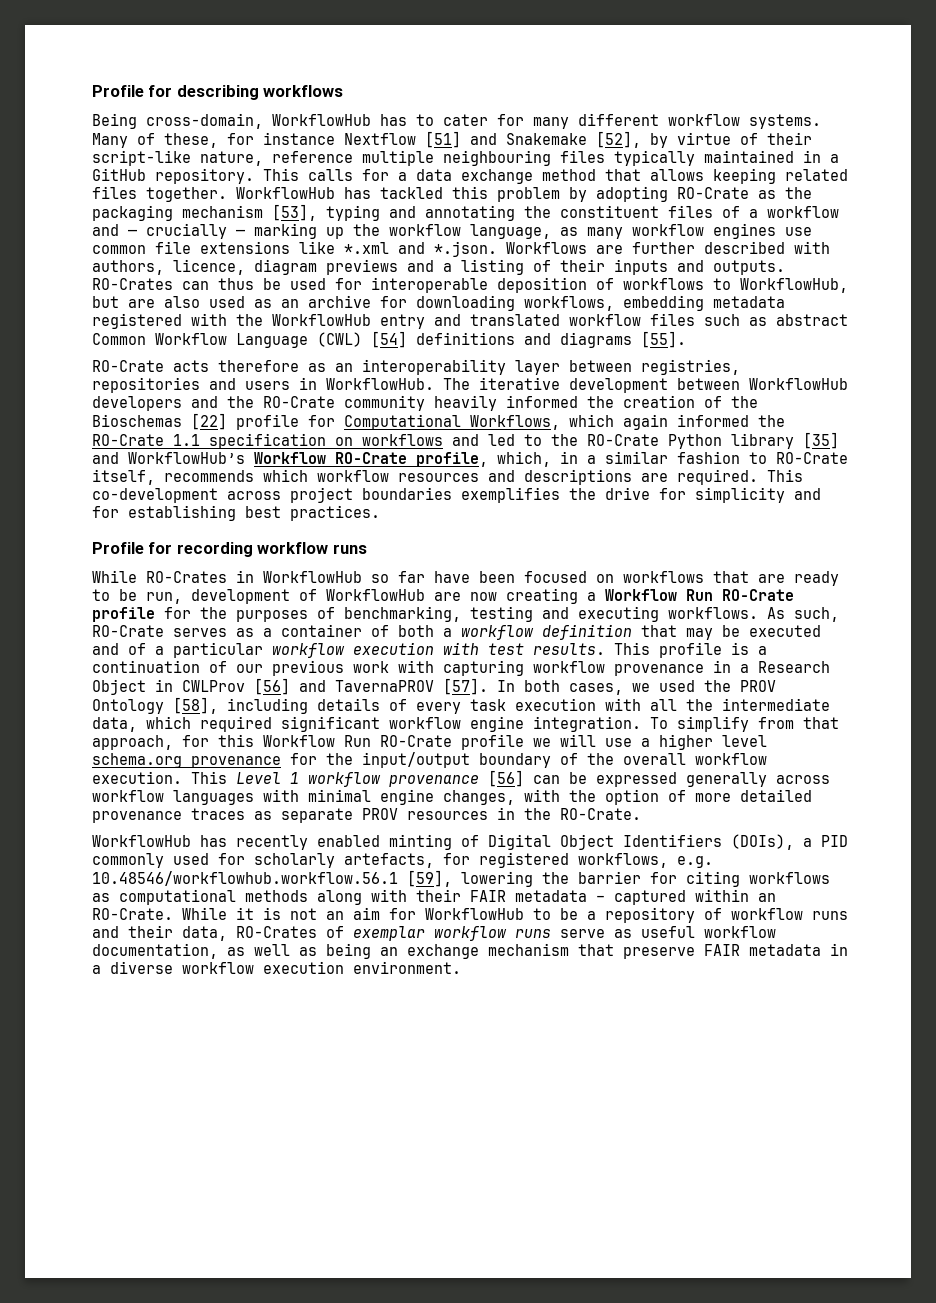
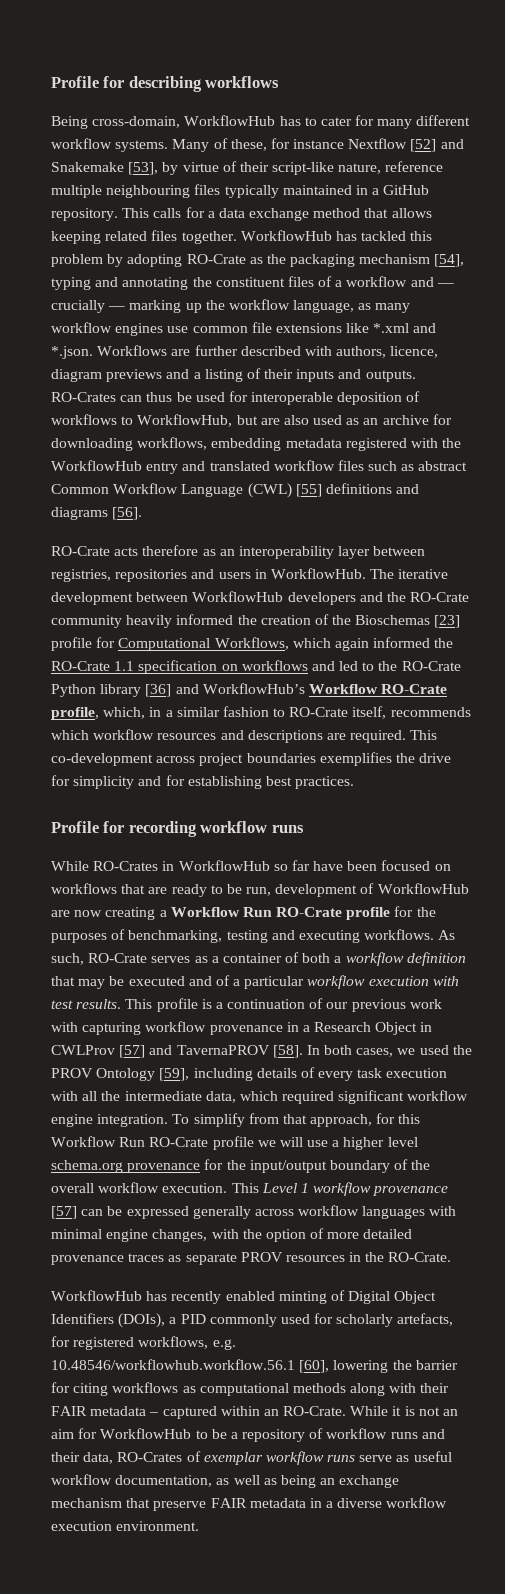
- Many of these, for instance Nextflow [51] and Snakemake [52], by virtue of their script-like nature, reference multiple neighbouring files typically maintained in a GitHub repository.
+ Many of these, for instance Nextflow [52] and Snakemake [53], by virtue of their script-like nature, reference multiple neighbouring files typically maintained in a GitHub repository.
- WorkflowHub has tackled this problem by adopting RO-Crate as the packaging mechanism [53], typing and annotating the constituent files of a workflow and — crucially — marking up the workflow language, as many workflow engines use common file extensions like *.xml and *.json. Workflows are further described with authors, licence, diagram previews and a listing of their inputs and outputs.
+ WorkflowHub has tackled this problem by adopting RO-Crate as the packaging mechanism [54], typing and annotating the constituent files of a workflow and — crucially — marking up the workflow language, as many workflow engines use common file extensions like *.xml and *.json. Workflows are further described with authors, licence, diagram previews and a listing of their inputs and outputs.
- RO-Crates can thus be used for interoperable deposition of workflows to WorkflowHub, but are also used as an archive for downloading workflows, embedding metadata registered with the WorkflowHub entry and translated workflow files such as abstract Common Workflow Language (CWL) [54] definitions and diagrams [55].
+ RO-Crates can thus be used for interoperable deposition of workflows to WorkflowHub, but are also used as an archive for downloading workflows, embedding metadata registered with the WorkflowHub entry and translated workflow files such as abstract Common Workflow Language (CWL) [55] definitions and diagrams [56].
- The iterative development between WorkflowHub developers and the RO-Crate community heavily informed the creation of the Bioschemas [22] profile for Computational Workflows, which again informed the RO-Crate 1.1 specification on workflows and led to the RO-Crate Python library [35] and WorkflowHub’s Workflow RO-Crate profile, which, in a similar fashion to RO-Crate itself, recommends which workflow resources and descriptions are required.
+ The iterative development between WorkflowHub developers and the RO-Crate community heavily informed the creation of the Bioschemas [23] profile for Computational Workflows, which again informed the RO-Crate 1.1 specification on workflows and led to the RO-Crate Python library [36] and WorkflowHub’s Workflow RO-Crate profile, which, in a similar fashion to RO-Crate itself, recommends which workflow resources and descriptions are required.
- This profile is a continuation of our previous work with capturing workflow provenance in a Research Object in CWLProv [56] and TavernaPROV [57].
+ This profile is a continuation of our previous work with capturing workflow provenance in a Research Object in CWLProv [57] and TavernaPROV [58].
- In both cases, we used the PROV Ontology [58], including details of every task execution with all the intermediate data, which required significant workflow engine integration.
+ In both cases, we used the PROV Ontology [59], including details of every task execution with all the intermediate data, which required significant workflow engine integration.
- This Level 1 workflow provenance [56] can be expressed generally across workflow languages with minimal engine changes, with the option of more detailed provenance traces as separate PROV resources in the RO-Crate.
+ This Level 1 workflow provenance [57] can be expressed generally across workflow languages with minimal engine changes, with the option of more detailed provenance traces as separate PROV resources in the RO-Crate.
- WorkflowHub has recently enabled minting of Digital Object Identifiers (DOIs), a PID commonly used for scholarly artefacts, for registered workflows, e.g. 10.48546/workflowhub.workflow.56.1 [59], lowering the barrier for citing workflows as computational methods along with their FAIR metadata – captured within an RO-Crate.
+ WorkflowHub has recently enabled minting of Digital Object Identifiers (DOIs), a PID commonly used for scholarly artefacts, for registered workflows, e.g. 10.48546/workflowhub.workflow.56.1 [60], lowering the barrier for citing workflows as computational methods along with their FAIR metadata – captured within an RO-Crate.

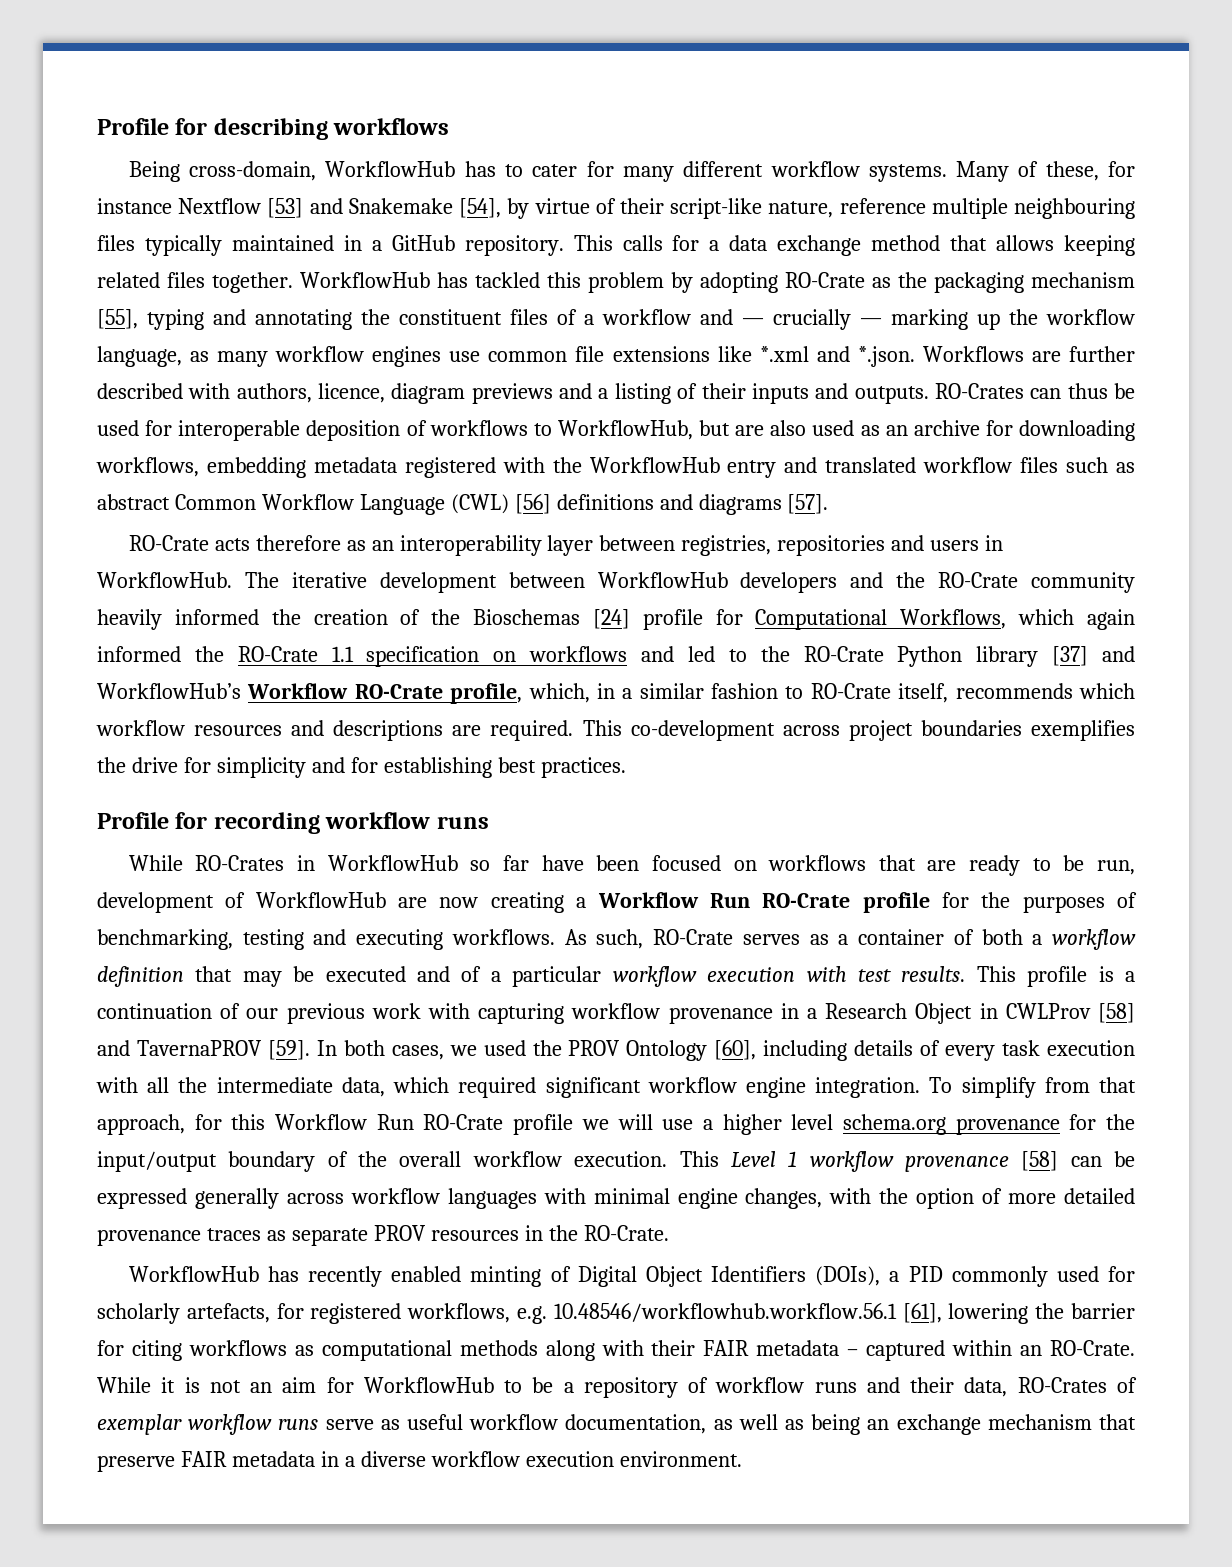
- Many of these, for instance Nextflow [52] and Snakemake [53], by virtue of their script-like nature, reference multiple neighbouring files typically maintained in a GitHub repository.
+ Many of these, for instance Nextflow [53] and Snakemake [54], by virtue of their script-like nature, reference multiple neighbouring files typically maintained in a GitHub repository.
- WorkflowHub has tackled this problem by adopting RO-Crate as the packaging mechanism [54], typing and annotating the constituent files of a workflow and — crucially — marking up the workflow language, as many workflow engines use common file extensions like *.xml and *.json. Workflows are further described with authors, licence, diagram previews and a listing of their inputs and outputs.
+ WorkflowHub has tackled this problem by adopting RO-Crate as the packaging mechanism [55], typing and annotating the constituent files of a workflow and — crucially — marking up the workflow language, as many workflow engines use common file extensions like *.xml and *.json. Workflows are further described with authors, licence, diagram previews and a listing of their inputs and outputs.
- RO-Crates can thus be used for interoperable deposition of workflows to WorkflowHub, but are also used as an archive for downloading workflows, embedding metadata registered with the WorkflowHub entry and translated workflow files such as abstract Common Workflow Language (CWL) [55] definitions and diagrams [56].
+ RO-Crates can thus be used for interoperable deposition of workflows to WorkflowHub, but are also used as an archive for downloading workflows, embedding metadata registered with the WorkflowHub entry and translated workflow files such as abstract Common Workflow Language (CWL) [56] definitions and diagrams [57].
- The iterative development between WorkflowHub developers and the RO-Crate community heavily informed the creation of the Bioschemas [23] profile for Computational Workflows, which again informed the RO-Crate 1.1 specification on workflows and led to the RO-Crate Python library [36] and WorkflowHub’s Workflow RO-Crate profile, which, in a similar fashion to RO-Crate itself, recommends which workflow resources and descriptions are required.
+ The iterative development between WorkflowHub developers and the RO-Crate community heavily informed the creation of the Bioschemas [24] profile for Computational Workflows, which again informed the RO-Crate 1.1 specification on workflows and led to the RO-Crate Python library [37] and WorkflowHub’s Workflow RO-Crate profile, which, in a similar fashion to RO-Crate itself, recommends which workflow resources and descriptions are required.
- This profile is a continuation of our previous work with capturing workflow provenance in a Research Object in CWLProv [57] and TavernaPROV [58].
+ This profile is a continuation of our previous work with capturing workflow provenance in a Research Object in CWLProv [58] and TavernaPROV [59].
- In both cases, we used the PROV Ontology [59], including details of every task execution with all the intermediate data, which required significant workflow engine integration.
+ In both cases, we used the PROV Ontology [60], including details of every task execution with all the intermediate data, which required significant workflow engine integration.
- This Level 1 workflow provenance [57] can be expressed generally across workflow languages with minimal engine changes, with the option of more detailed provenance traces as separate PROV resources in the RO-Crate.
+ This Level 1 workflow provenance [58] can be expressed generally across workflow languages with minimal engine changes, with the option of more detailed provenance traces as separate PROV resources in the RO-Crate.
- WorkflowHub has recently enabled minting of Digital Object Identifiers (DOIs), a PID commonly used for scholarly artefacts, for registered workflows, e.g. 10.48546/workflowhub.workflow.56.1 [60], lowering the barrier for citing workflows as computational methods along with their FAIR metadata – captured within an RO-Crate.
+ WorkflowHub has recently enabled minting of Digital Object Identifiers (DOIs), a PID commonly used for scholarly artefacts, for registered workflows, e.g. 10.48546/workflowhub.workflow.56.1 [61], lowering the barrier for citing workflows as computational methods along with their FAIR metadata – captured within an RO-Crate.

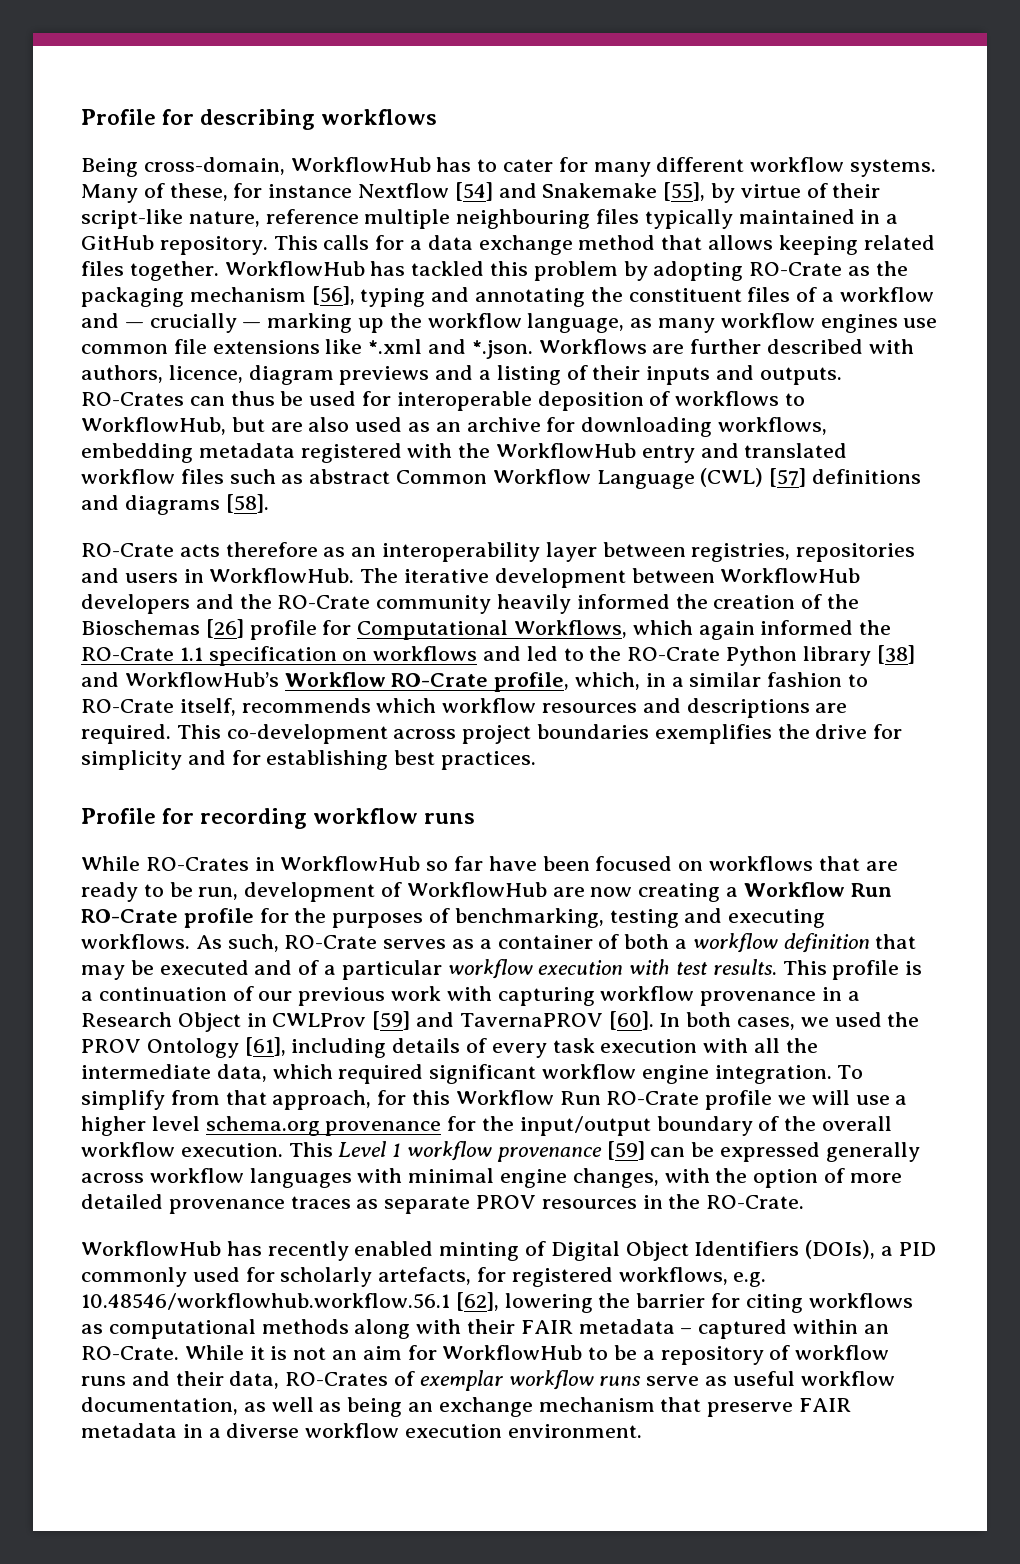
- Many of these, for instance Nextflow [53] and Snakemake [54], by virtue of their script-like nature, reference multiple neighbouring files typically maintained in a GitHub repository.
+ Many of these, for instance Nextflow [54] and Snakemake [55], by virtue of their script-like nature, reference multiple neighbouring files typically maintained in a GitHub repository.
- WorkflowHub has tackled this problem by adopting RO-Crate as the packaging mechanism [55], typing and annotating the constituent files of a workflow and — crucially — marking up the workflow language, as many workflow engines use common file extensions like *.xml and *.json. Workflows are further described with authors, licence, diagram previews and a listing of their inputs and outputs.
+ WorkflowHub has tackled this problem by adopting RO-Crate as the packaging mechanism [56], typing and annotating the constituent files of a workflow and — crucially — marking up the workflow language, as many workflow engines use common file extensions like *.xml and *.json. Workflows are further described with authors, licence, diagram previews and a listing of their inputs and outputs.
- RO-Crates can thus be used for interoperable deposition of workflows to WorkflowHub, but are also used as an archive for downloading workflows, embedding metadata registered with the WorkflowHub entry and translated workflow files such as abstract Common Workflow Language (CWL) [56] definitions and diagrams [57].
+ RO-Crates can thus be used for interoperable deposition of workflows to WorkflowHub, but are also used as an archive for downloading workflows, embedding metadata registered with the WorkflowHub entry and translated workflow files such as abstract Common Workflow Language (CWL) [57] definitions and diagrams [58].
- The iterative development between WorkflowHub developers and the RO-Crate community heavily informed the creation of the Bioschemas [24] profile for Computational Workflows, which again informed the RO-Crate 1.1 specification on workflows and led to the RO-Crate Python library [37] and WorkflowHub’s Workflow RO-Crate profile, which, in a similar fashion to RO-Crate itself, recommends which workflow resources and descriptions are required.
+ The iterative development between WorkflowHub developers and the RO-Crate community heavily informed the creation of the Bioschemas [26] profile for Computational Workflows, which again informed the RO-Crate 1.1 specification on workflows and led to the RO-Crate Python library [38] and WorkflowHub’s Workflow RO-Crate profile, which, in a similar fashion to RO-Crate itself, recommends which workflow resources and descriptions are required.
- This profile is a continuation of our previous work with capturing workflow provenance in a Research Object in CWLProv [58] and TavernaPROV [59].
+ This profile is a continuation of our previous work with capturing workflow provenance in a Research Object in CWLProv [59] and TavernaPROV [60].
- In both cases, we used the PROV Ontology [60], including details of every task execution with all the intermediate data, which required significant workflow engine integration.
+ In both cases, we used the PROV Ontology [61], including details of every task execution with all the intermediate data, which required significant workflow engine integration.
- This Level 1 workflow provenance [58] can be expressed generally across workflow languages with minimal engine changes, with the option of more detailed provenance traces as separate PROV resources in the RO-Crate.
+ This Level 1 workflow provenance [59] can be expressed generally across workflow languages with minimal engine changes, with the option of more detailed provenance traces as separate PROV resources in the RO-Crate.
- WorkflowHub has recently enabled minting of Digital Object Identifiers (DOIs), a PID commonly used for scholarly artefacts, for registered workflows, e.g. 10.48546/workflowhub.workflow.56.1 [61], lowering the barrier for citing workflows as computational methods along with their FAIR metadata – captured within an RO-Crate.
+ WorkflowHub has recently enabled minting of Digital Object Identifiers (DOIs), a PID commonly used for scholarly artefacts, for registered workflows, e.g. 10.48546/workflowhub.workflow.56.1 [62], lowering the barrier for citing workflows as computational methods along with their FAIR metadata – captured within an RO-Crate.

